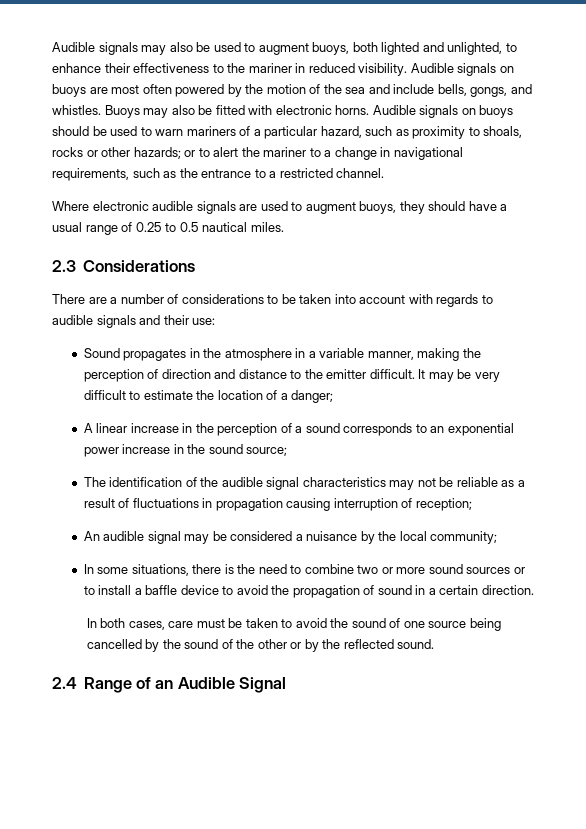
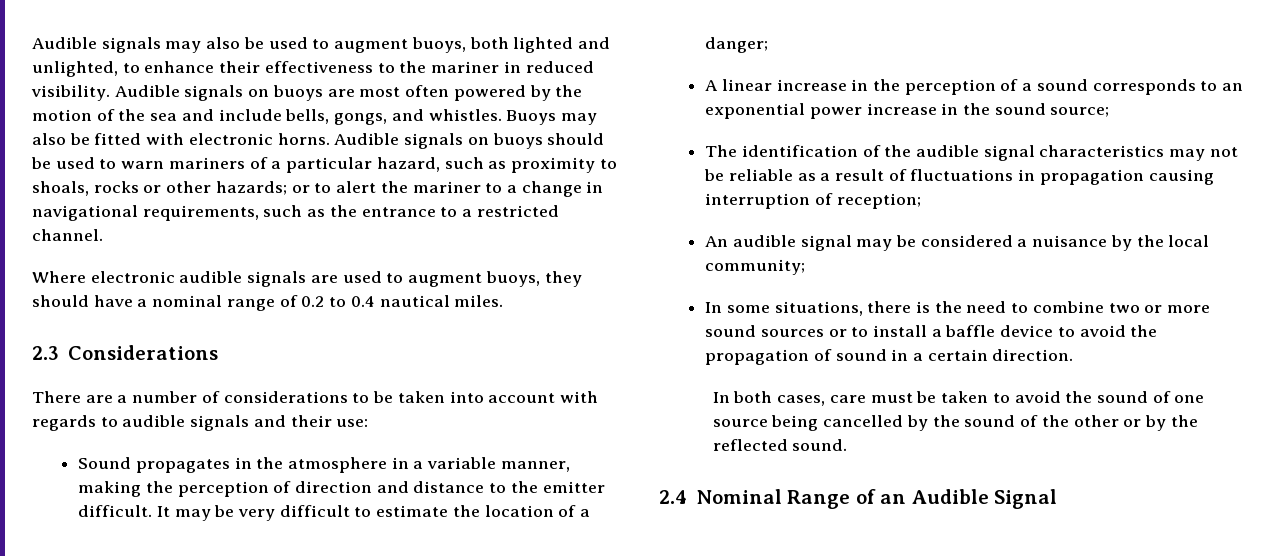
- Where electronic audible signals are used to augment buoys, they should have a usual range of 0.25 to 0.5 nautical miles.
+ Where electronic audible signals are used to augment buoys, they should have a nominal range of 0.2 to 0.4 nautical miles.
- 2.4 Range of an Audible Signal
+ 2.4 Nominal Range of an Audible Signal

